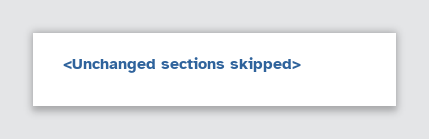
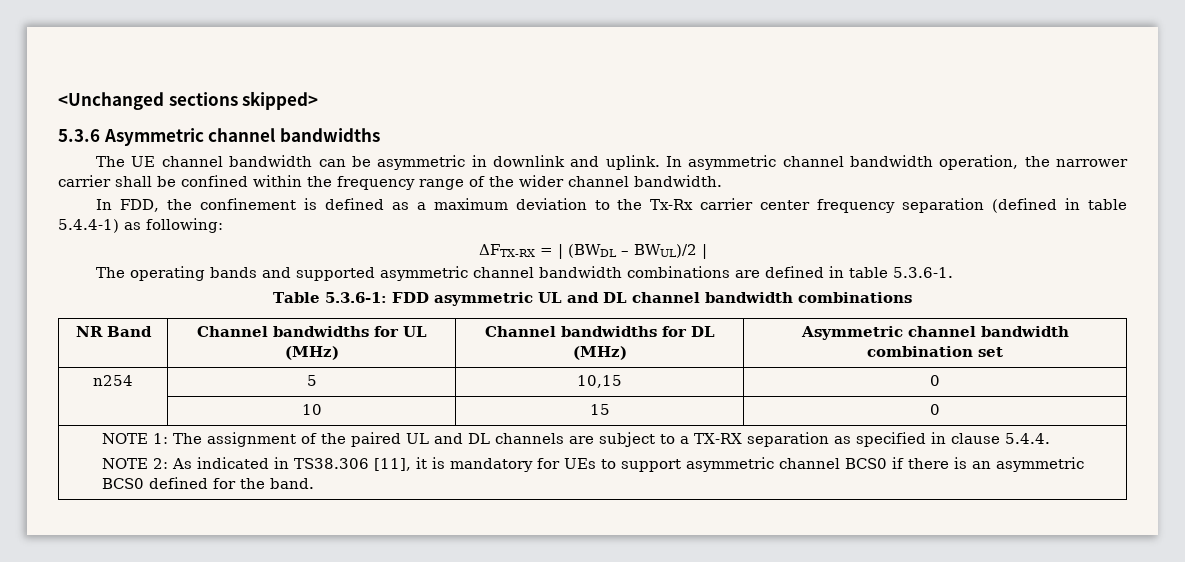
+ 5.3.6 Asymmetric channel bandwidths
+ The UE channel bandwidth can be asymmetric in downlink and uplink. In asymmetric channel bandwidth operation, the narrower carrier shall be confined within the frequency range of the wider channel bandwidth.
+ In FDD, the confinement is defined as a maximum deviation to the Tx-Rx carrier center frequency separation (defined in table 5.4.4-1) as following:
+ ΔFTX-RX = | (BWDL – BWUL)/2 |
+ The operating bands and supported asymmetric channel bandwidth combinations are defined in table 5.3.6-1.
+ Table 5.3.6-1: FDD asymmetric UL and DL channel bandwidth combinations
+ NR Band | Channel bandwidths for UL (MHz) | Channel bandwidths for DL (MHz) | Asymmetric channel bandwidth combination set
+ n254 | 5 | 10,15 | 0
+ | 10 | 15 | 0
+ NOTE 1: The assignment of the paired UL and DL channels are subject to a TX-RX separation as specified in clause 5.4.4.
+ NOTE 2: As indicated in TS38.306 [11], it is mandatory for UEs to support asymmetric channel BCS0 if there is an asymmetric BCS0 defined for the band.

